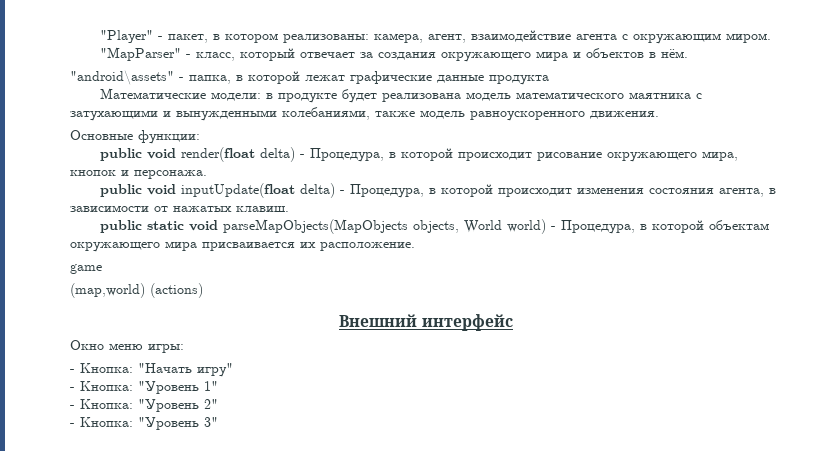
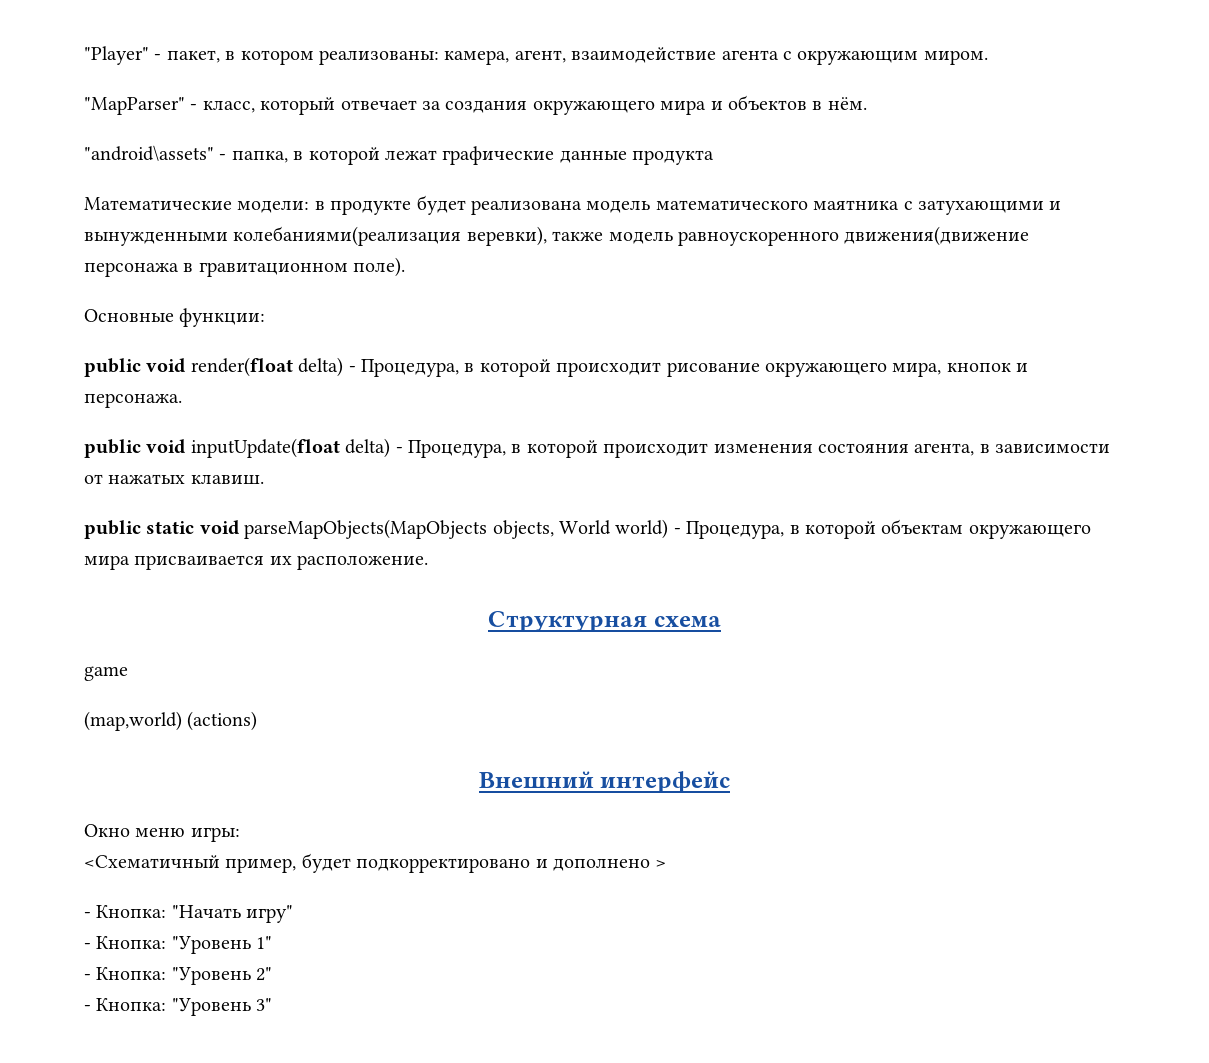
- Математические модели: в продукте будет реализована модель математического маятника с затухающими и вынужденными колебаниями, также модель равноускоренного движения.
+ Математические модели: в продукте будет реализована модель математического маятника с затухающими и вынужденными колебаниями(реализация веревки), также модель равноускоренного движения(движение персонажа в гравитационном поле).
+ Структурная схема
+ <Схематичный пример, будет подкорректировано и дополнено >

